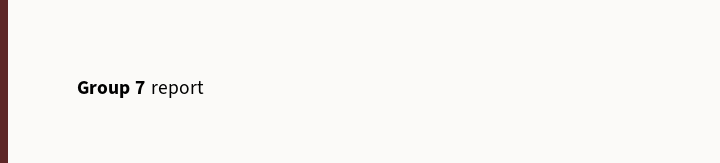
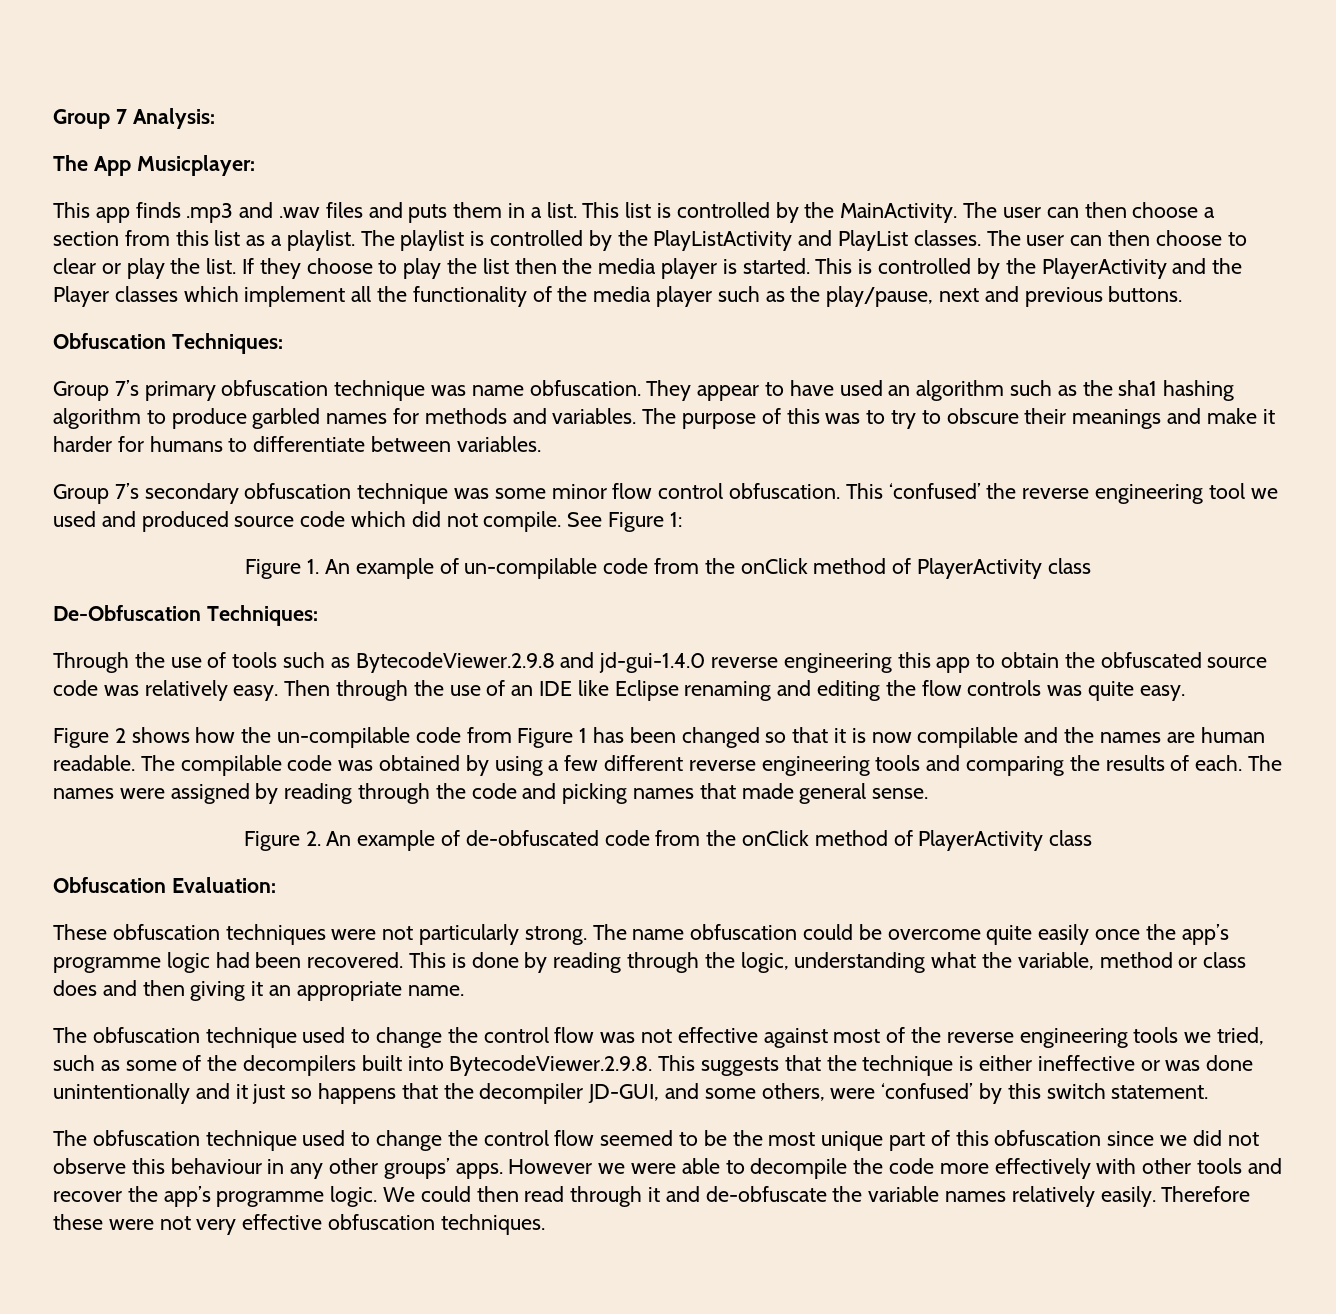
- Group 7 report
+ Group 7 Analysis:
+ The App Musicplayer:
+ This app finds .mp3 and .wav files and puts them in a list. This list is controlled by the MainActivity. The user can then choose a section from this list as a playlist. The playlist is controlled by the PlayListActivity and PlayList classes. The user can then choose to clear or play the list. If they choose to play the list then the media player is started. This is controlled by the PlayerActivity and the Player classes which implement all the functionality of the media player such as the play/pause, next and previous buttons.
+ Obfuscation Techniques:
+ Group 7’s primary obfuscation technique was name obfuscation. They appear to have used an algorithm such as the sha1 hashing algorithm to produce garbled names for methods and variables. The purpose of this was to try to obscure their meanings and make it harder for humans to differentiate between variables.
+ Group 7’s secondary obfuscation technique was some minor flow control obfuscation. This ‘confused’ the reverse engineering tool we used and produced source code which did not compile. See Figure 1:
+ Figure 1. An example of un-compilable code from the onClick method of PlayerActivity class
+ De-Obfuscation Techniques:
+ Through the use of tools such as BytecodeViewer.2.9.8 and jd-gui-1.4.0 reverse engineering this app to obtain the obfuscated source code was relatively easy. Then through the use of an IDE like Eclipse renaming and editing the flow controls was quite easy.
+ Figure 2 shows how the un-compilable code from Figure 1 has been changed so that it is now compilable and the names are human readable. The compilable code was obtained by using a few different reverse engineering tools and comparing the results of each. The names were assigned by reading through the code and picking names that made general sense.
+ Figure 2. An example of de-obfuscated code from the onClick method of PlayerActivity class
+ Obfuscation Evaluation:
+ These obfuscation techniques were not particularly strong. The name obfuscation could be overcome quite easily once the app’s programme logic had been recovered. This is done by reading through the logic, understanding what the variable, method or class does and then giving it an appropriate name.
+ The obfuscation technique used to change the control flow was not effective against most of the reverse engineering tools we tried, such as some of the decompilers built into BytecodeViewer.2.9.8. This suggests that the technique is either ineffective or was done unintentionally and it just so happens that the decompiler JD-GUI, and some others, were ‘confused’ by this switch statement.
+ The obfuscation technique used to change the control flow seemed to be the most unique part of this obfuscation since we did not observe this behaviour in any other groups’ apps. However we were able to decompile the code more effectively with other tools and recover the app’s programme logic. We could then read through it and de-obfuscate the variable names relatively easily. Therefore these were not very effective obfuscation techniques.

